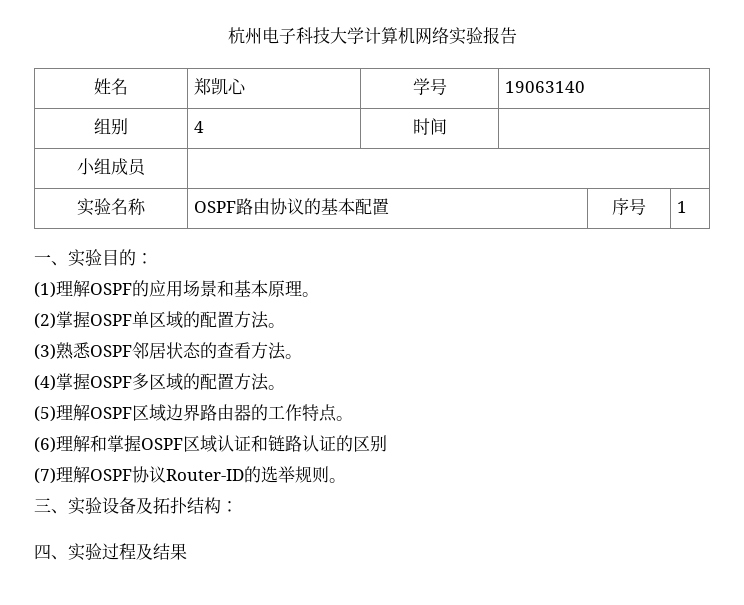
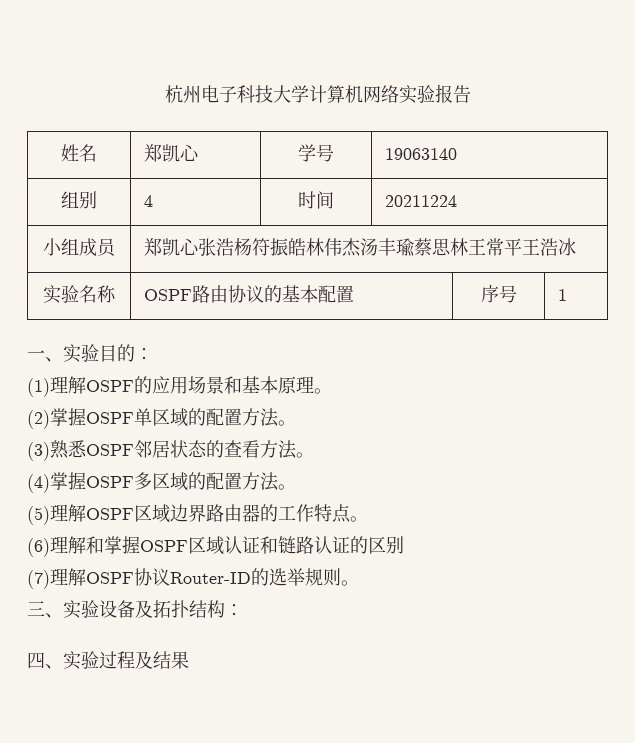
- 组别 | 4 | 时间 |
+ 组别 | 4 | 时间 | 20211224
- 小组成员 |
+ 小组成员 | 郑凯心张浩杨符振皓林伟杰汤丰瑜蔡思林王常平王浩冰

